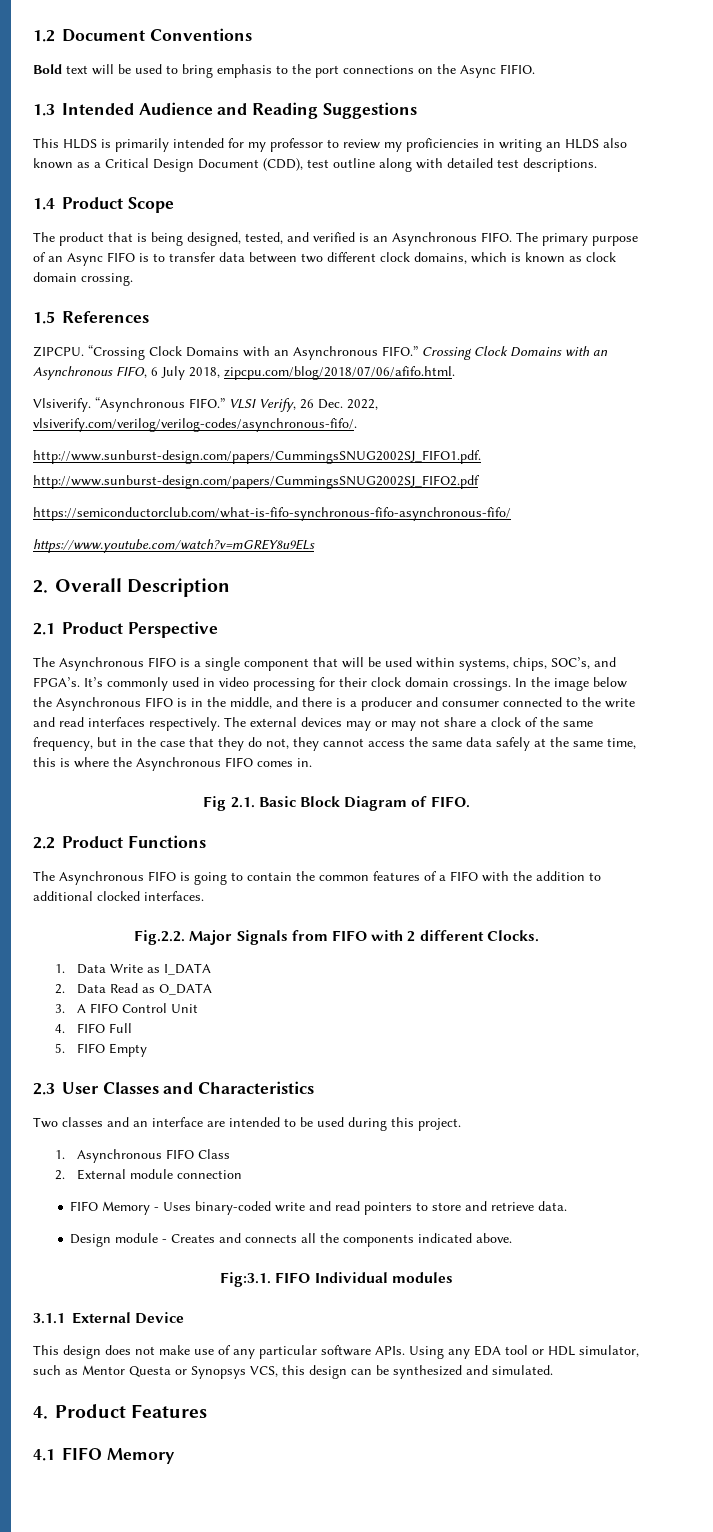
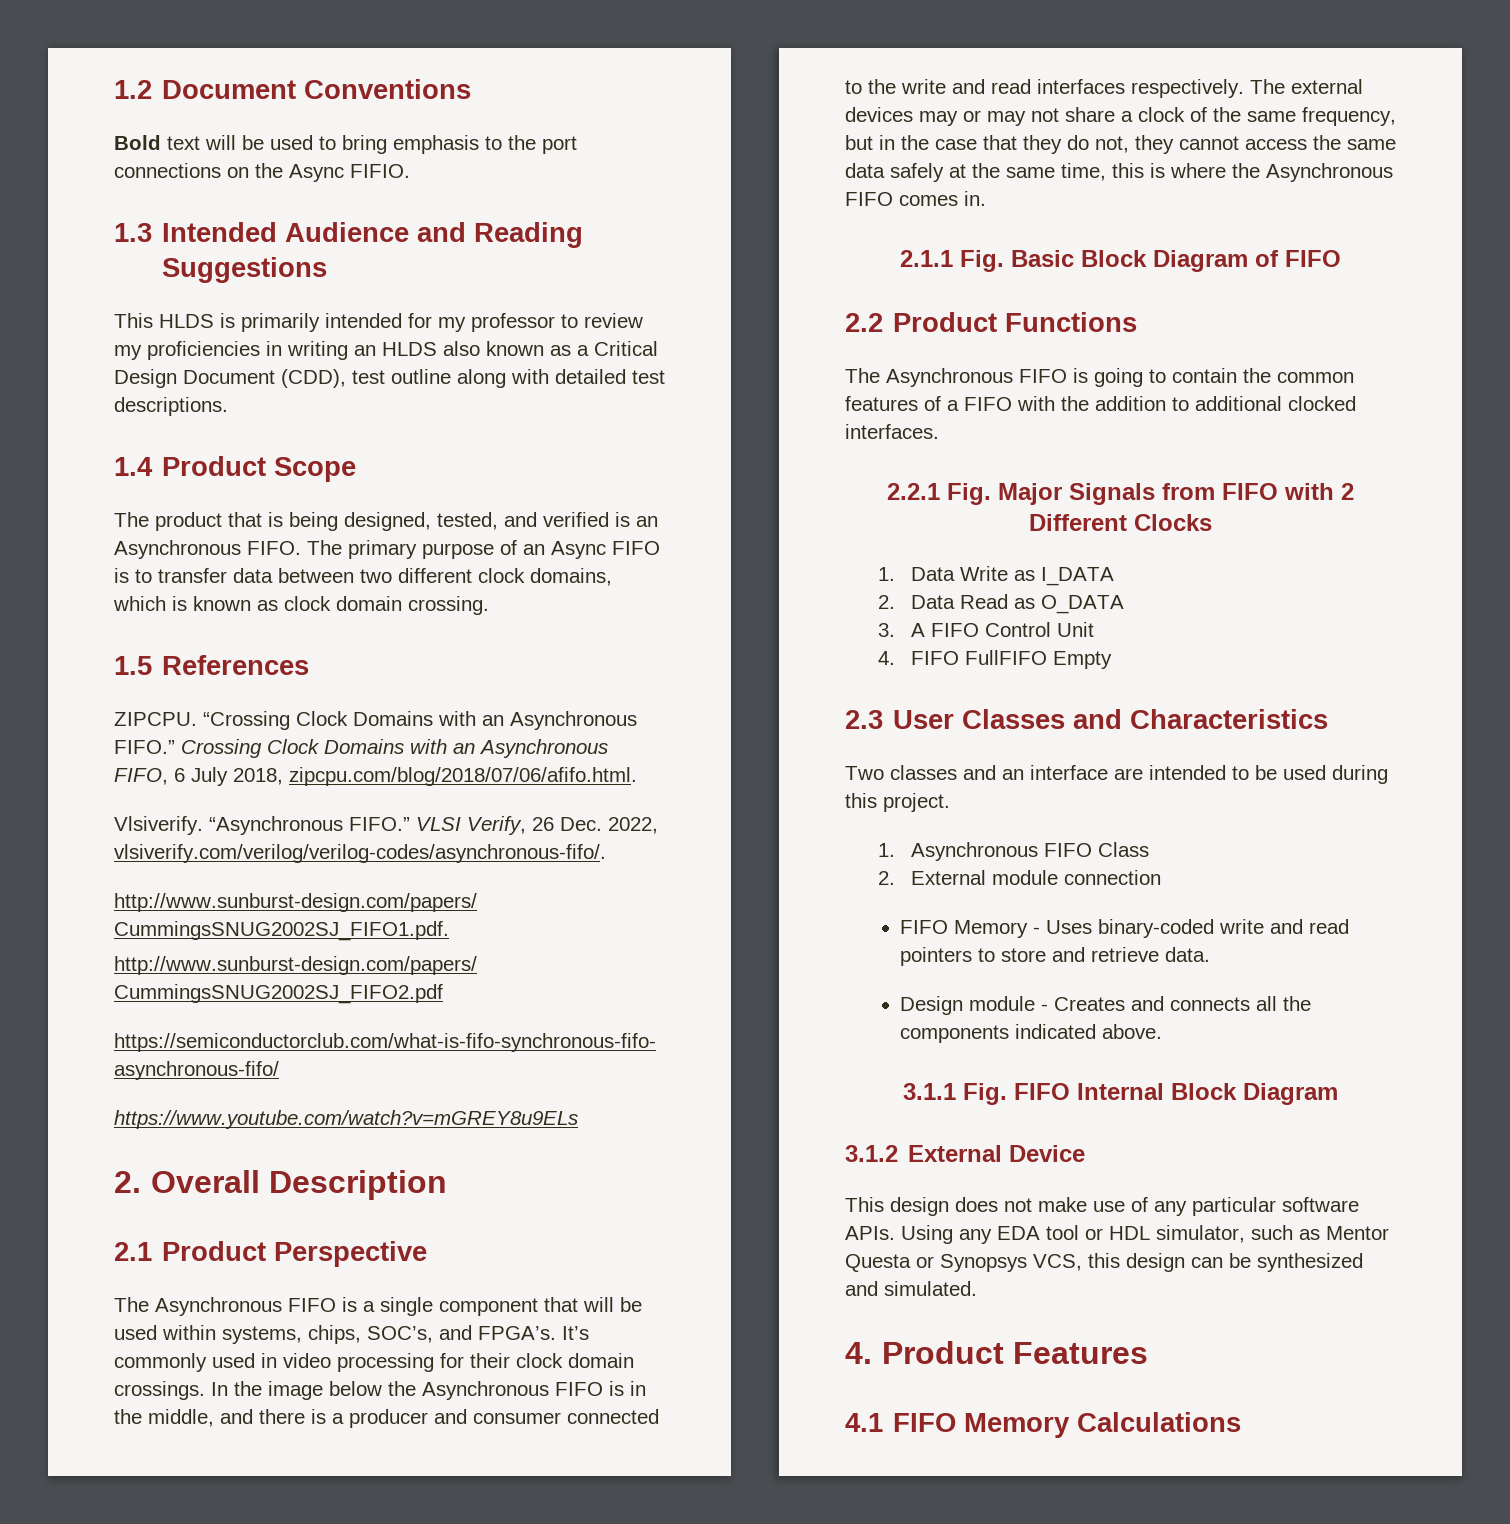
- Fig 2.1. Basic Block Diagram of FIFO.
+ 2.1.1 Fig. Basic Block Diagram of FIFO
- Fig.2.2. Major Signals from FIFO with 2 different Clocks.
+ 2.2.1 Fig. Major Signals from FIFO with 2 Different Clocks
- 4. FIFO Full
- 5. FIFO Empty
+ 4. FIFO FullFIFO Empty
- Fig:3.1. FIFO Individual modules
- 3.1.1 External Device
+ 3.1.1 Fig. FIFO Internal Block Diagram
+ 3.1.2 External Device
- 4.1 FIFO Memory
+ 4.1 FIFO Memory Calculations

